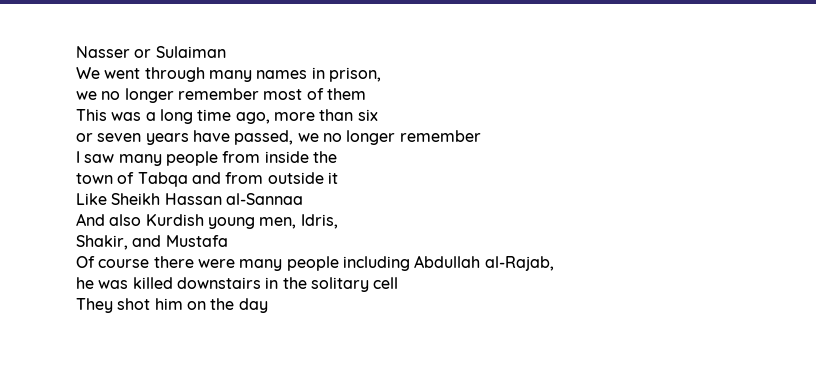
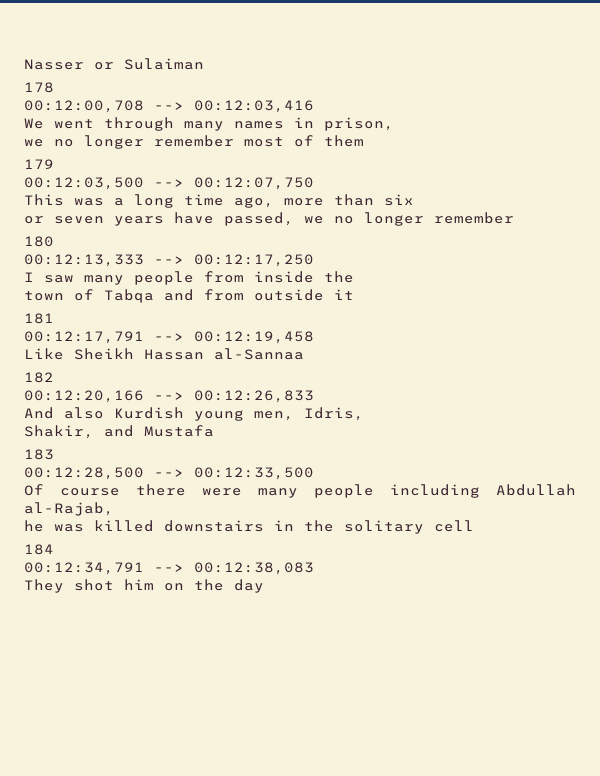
+ 178
+ 00:12:00,708 --> 00:12:03,416
+ 179
+ 00:12:03,500 --> 00:12:07,750
+ 180
+ 00:12:13,333 --> 00:12:17,250
+ 181
+ 00:12:17,791 --> 00:12:19,458
+ 182
+ 00:12:20,166 --> 00:12:26,833
+ 183
+ 00:12:28,500 --> 00:12:33,500
+ 184
+ 00:12:34,791 --> 00:12:38,083

